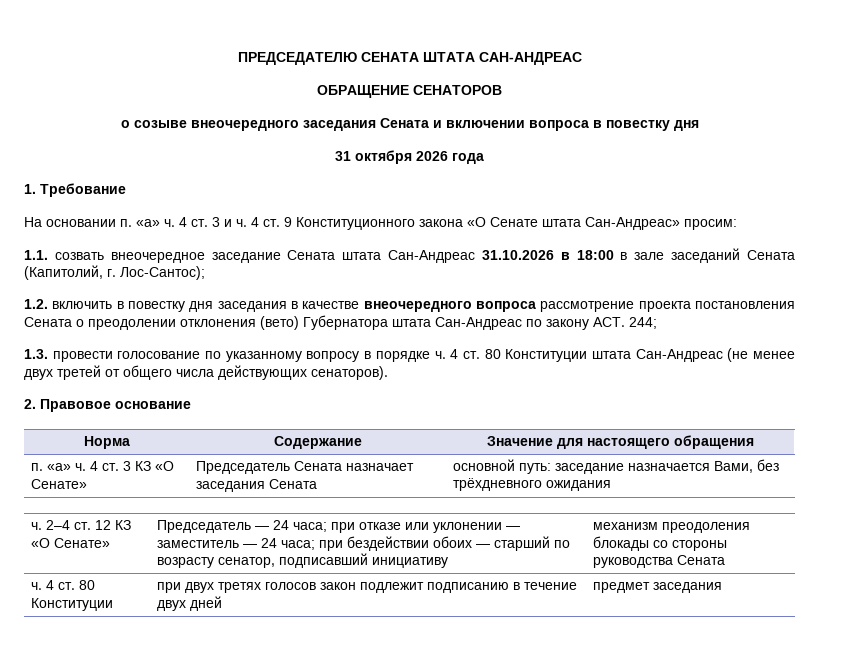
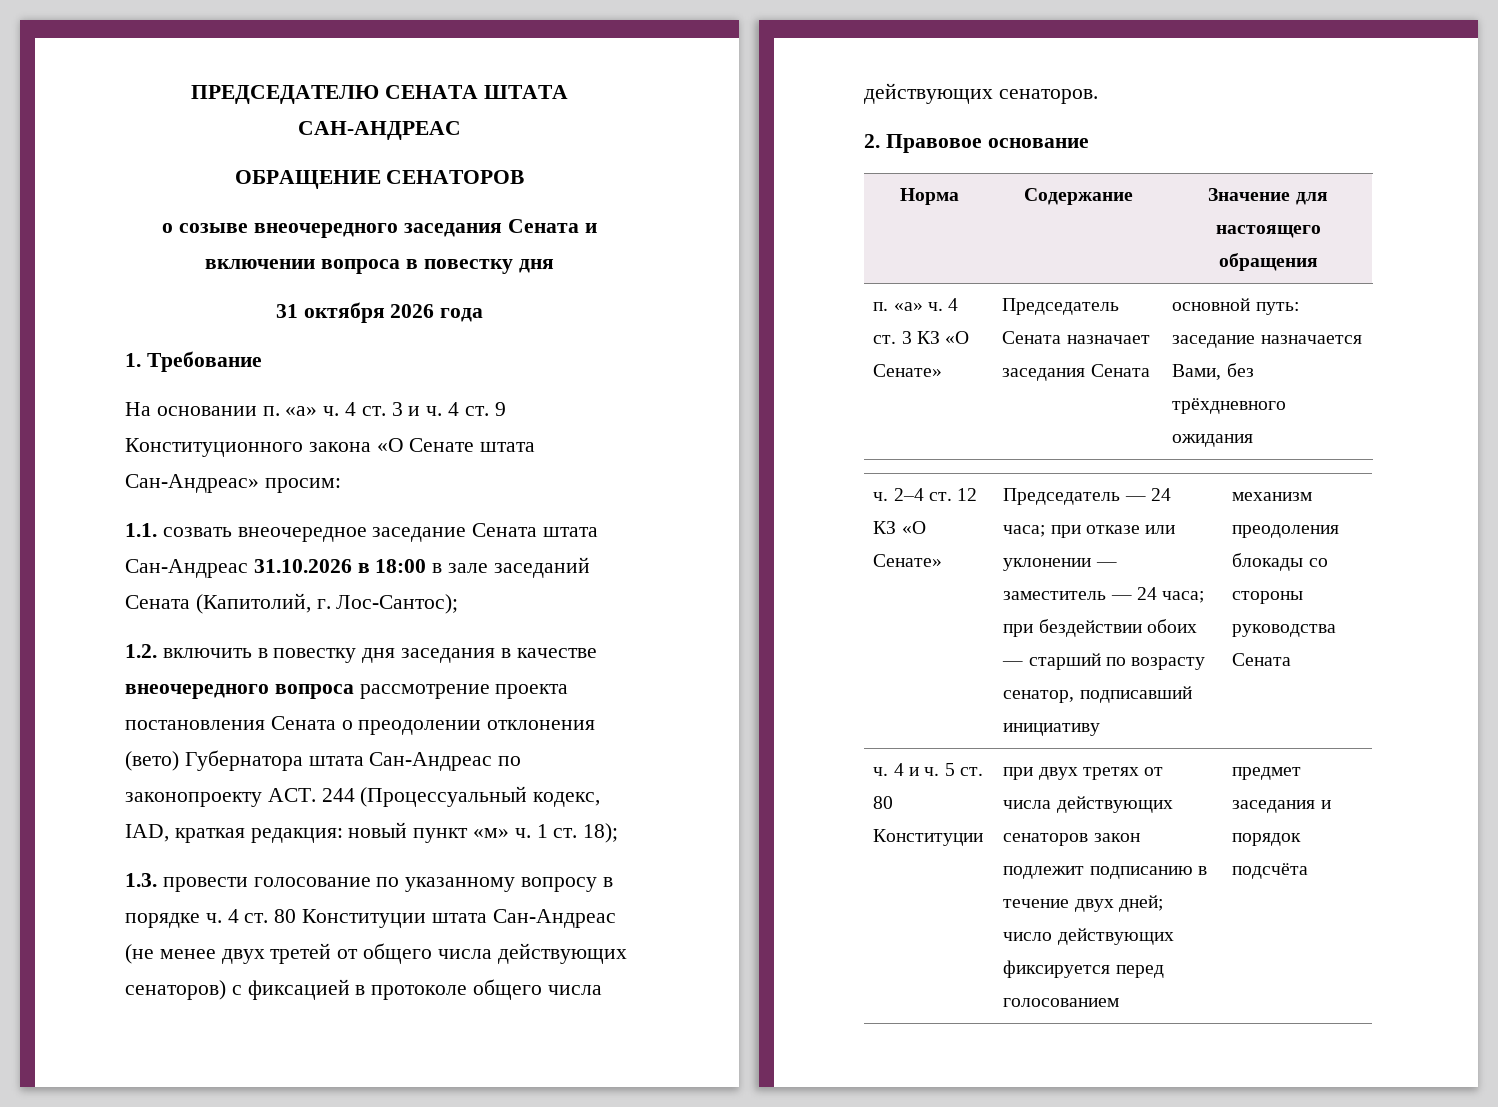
- 1.2. включить в повестку дня заседания в качестве внеочередного вопроса рассмотрение проекта постановления Сената о преодолении отклонения (вето) Губернатора штата Сан-Андреас по закону ACT. 244;
+ 1.2. включить в повестку дня заседания в качестве внеочередного вопроса рассмотрение проекта постановления Сената о преодолении отклонения (вето) Губернатора штата Сан-Андреас по законопроекту ACT. 244 (Процессуальный кодекс, IAD, краткая редакция: новый пункт «м» ч. 1 ст. 18);
- 1.3. провести голосование по указанному вопросу в порядке ч. 4 ст. 80 Конституции штата Сан-Андреас (не менее двух третей от общего числа действующих сенаторов).
+ 1.3. провести голосование по указанному вопросу в порядке ч. 4 ст. 80 Конституции штата Сан-Андреас (не менее двух третей от общего числа действующих сенаторов) с фиксацией в протоколе общего числа действующих сенаторов.
- ч. 4 ст. 80 Конституции | при двух третях голосов закон подлежит подписанию в течение двух дней | предмет заседания
+ ч. 4 и ч. 5 ст. 80 Конституции | при двух третях от числа действующих сенаторов закон подлежит подписанию в течение двух дней; число действующих фиксируется перед голосованием | предмет заседания и порядок подсчёта

